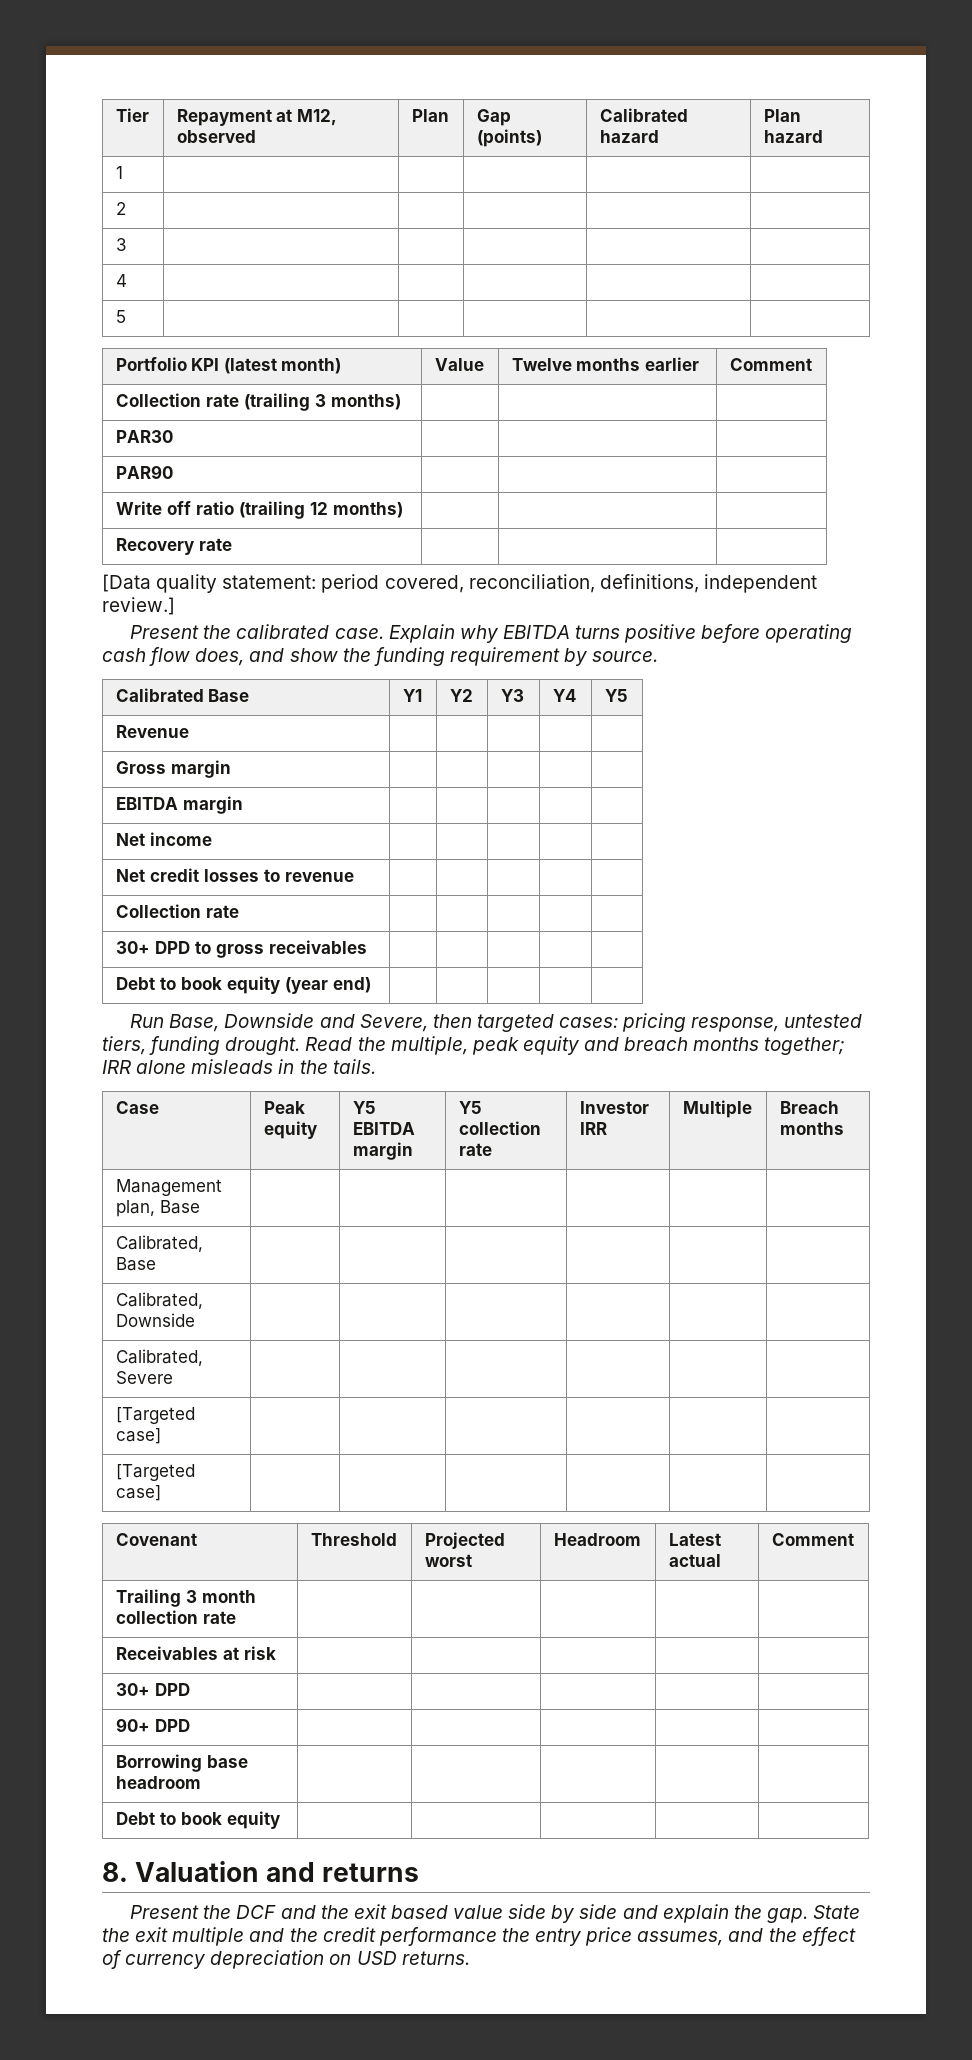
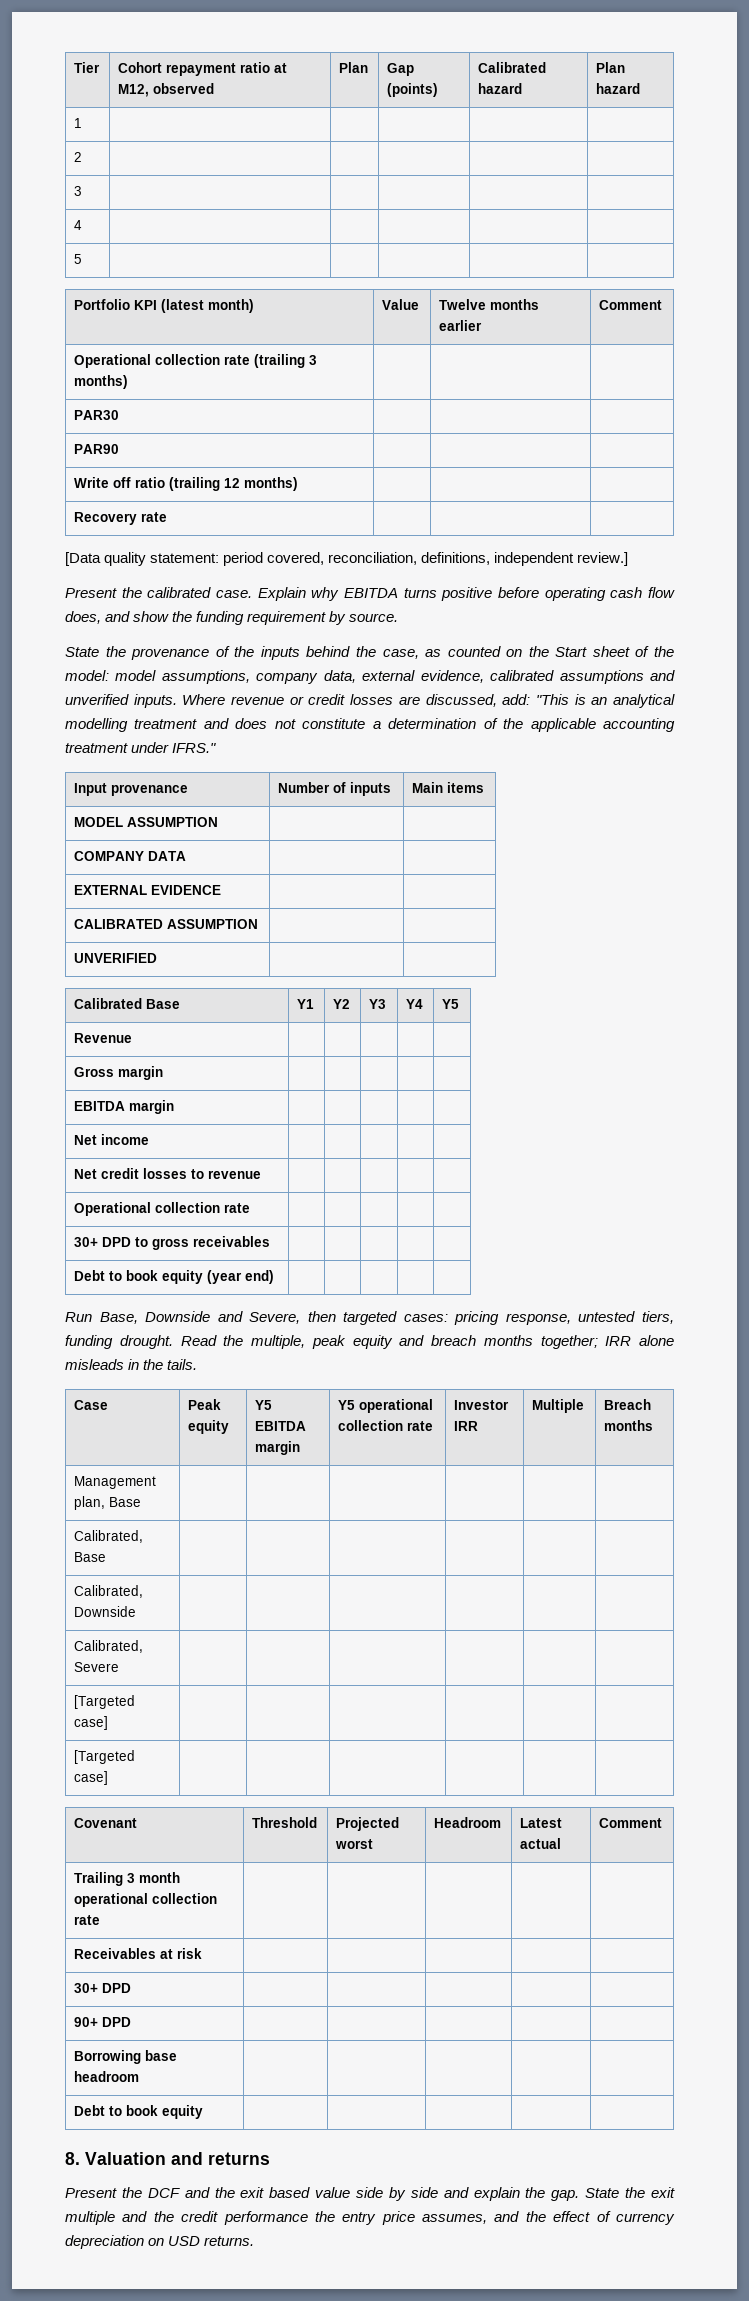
- Tier | Repayment at M12, observed | Plan | Gap (points) | Calibrated hazard | Plan hazard
+ Tier | Cohort repayment ratio at M12, observed | Plan | Gap (points) | Calibrated hazard | Plan hazard
- Collection rate (trailing 3 months) | | |
+ Operational collection rate (trailing 3 months) | | |
+ State the provenance of the inputs behind the case, as counted on the Start sheet of the model: model assumptions, company data, external evidence, calibrated assumptions and unverified inputs. Where revenue or credit losses are discussed, add: "This is an analytical modelling treatment and does not constitute a determination of the applicable accounting treatment under IFRS."
+ Input provenance | Number of inputs | Main items
+ MODEL ASSUMPTION | |
+ COMPANY DATA | |
+ EXTERNAL EVIDENCE | |
+ CALIBRATED ASSUMPTION | |
+ UNVERIFIED | |
- Collection rate | | | | |
+ Operational collection rate | | | | |
- Case | Peak equity | Y5 EBITDA margin | Y5 collection rate | Investor IRR | Multiple | Breach months
+ Case | Peak equity | Y5 EBITDA margin | Y5 operational collection rate | Investor IRR | Multiple | Breach months
- Trailing 3 month collection rate | | | | |
+ Trailing 3 month operational collection rate | | | | |

